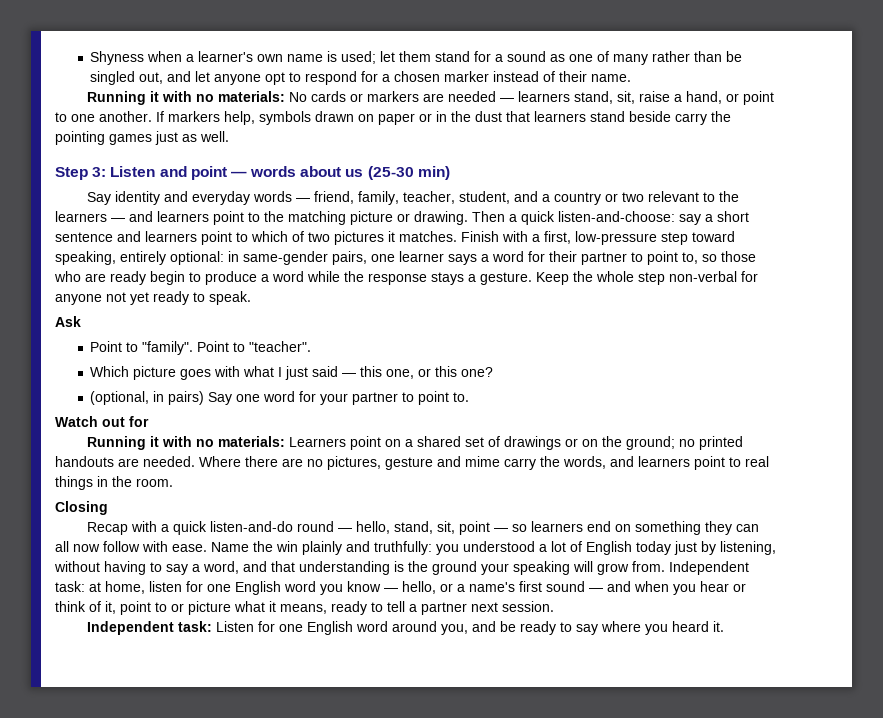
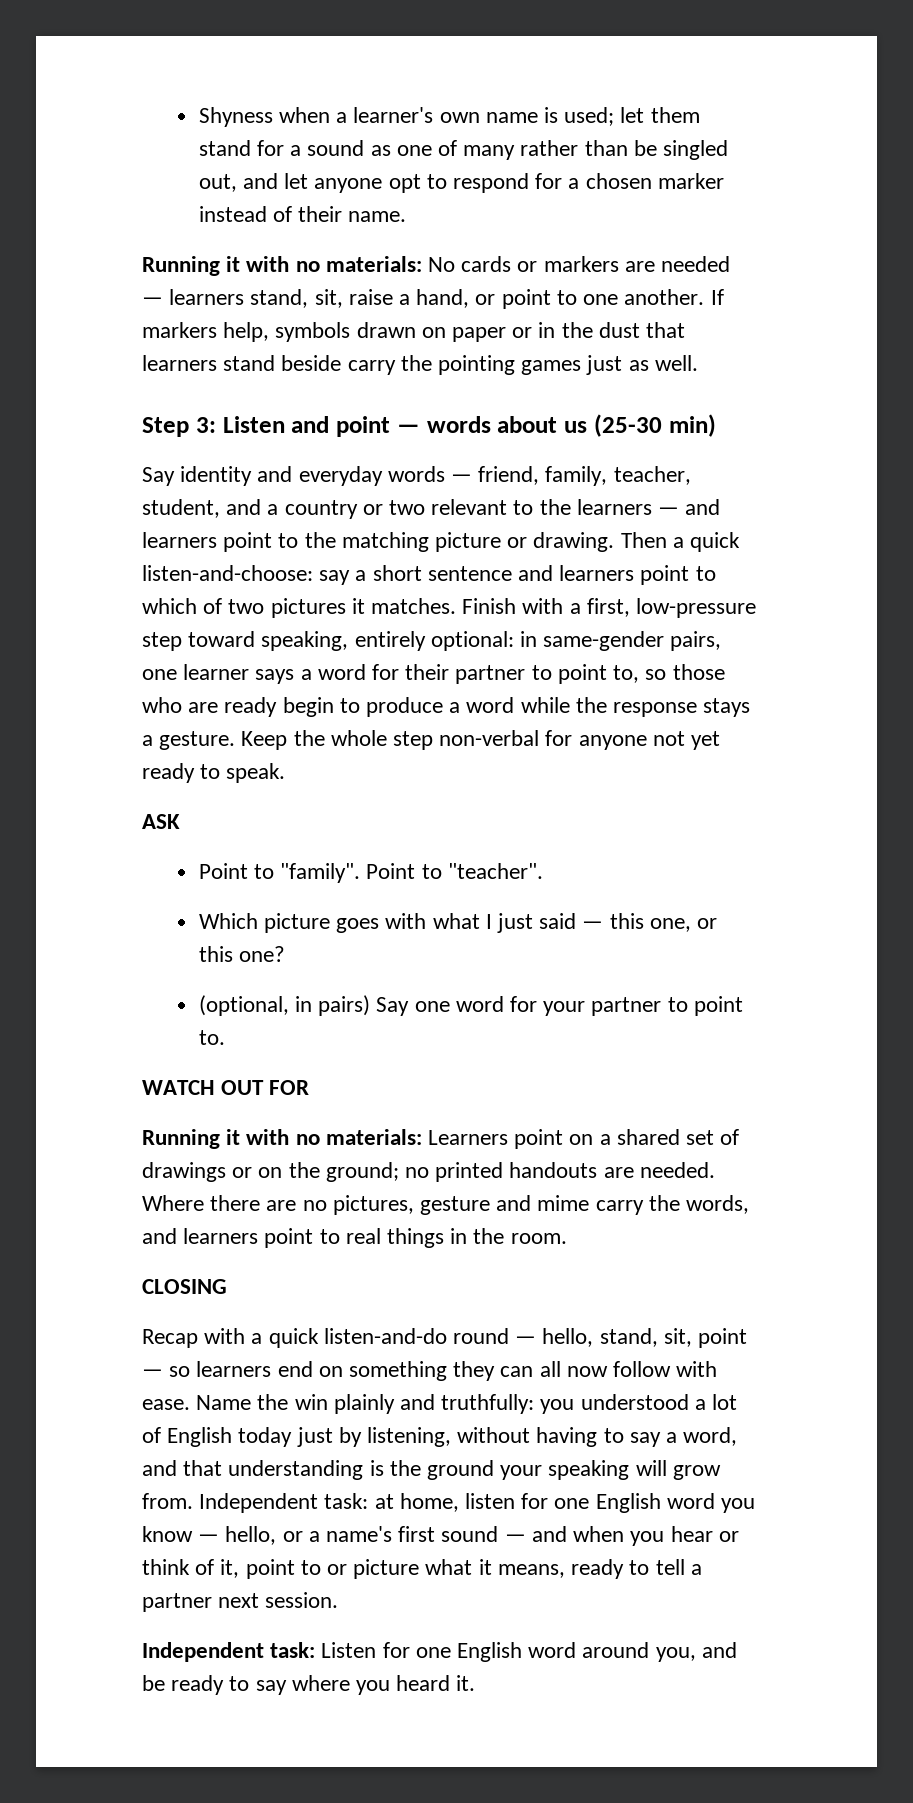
- Ask
+ ASK
- Watch out for
+ WATCH OUT FOR
- Closing
+ CLOSING

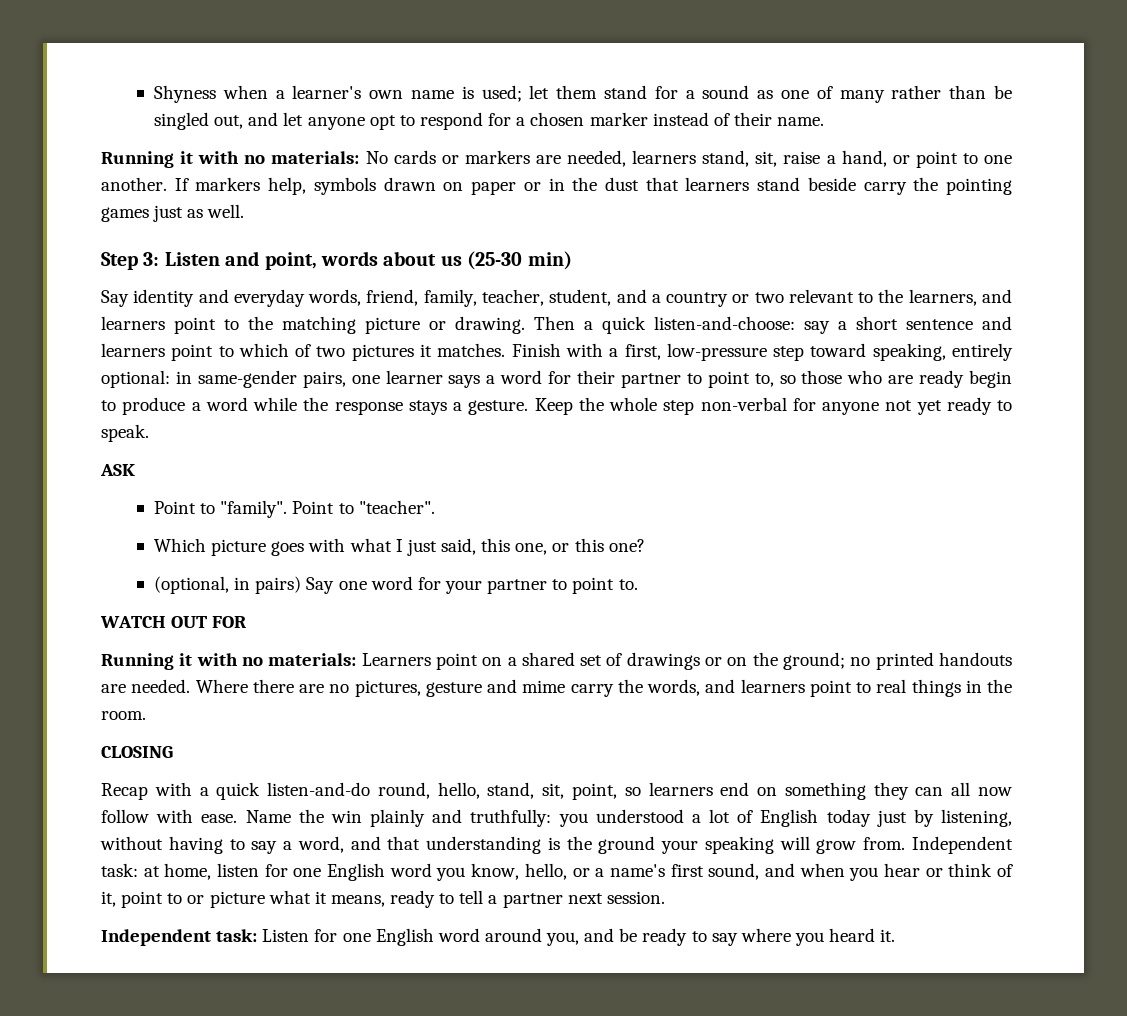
- Running it with no materials: No cards or markers are needed — learners stand, sit, raise a hand, or point to one another.
+ Running it with no materials: No cards or markers are needed, learners stand, sit, raise a hand, or point to one another.
- Step 3: Listen and point — words about us (25-30 min)
+ Step 3: Listen and point, words about us (25-30 min)
- Say identity and everyday words — friend, family, teacher, student, and a country or two relevant to the learners — and learners point to the matching picture or drawing.
+ Say identity and everyday words, friend, family, teacher, student, and a country or two relevant to the learners, and learners point to the matching picture or drawing.
- Which picture goes with what I just said — this one, or this one?
+ Which picture goes with what I just said, this one, or this one?
- Recap with a quick listen-and-do round — hello, stand, sit, point — so learners end on something they can all now follow with ease.
+ Recap with a quick listen-and-do round, hello, stand, sit, point, so learners end on something they can all now follow with ease.
- Independent task: at home, listen for one English word you know — hello, or a name's first sound — and when you hear or think of it, point to or picture what it means, ready to tell a partner next session.
+ Independent task: at home, listen for one English word you know, hello, or a name's first sound, and when you hear or think of it, point to or picture what it means, ready to tell a partner next session.

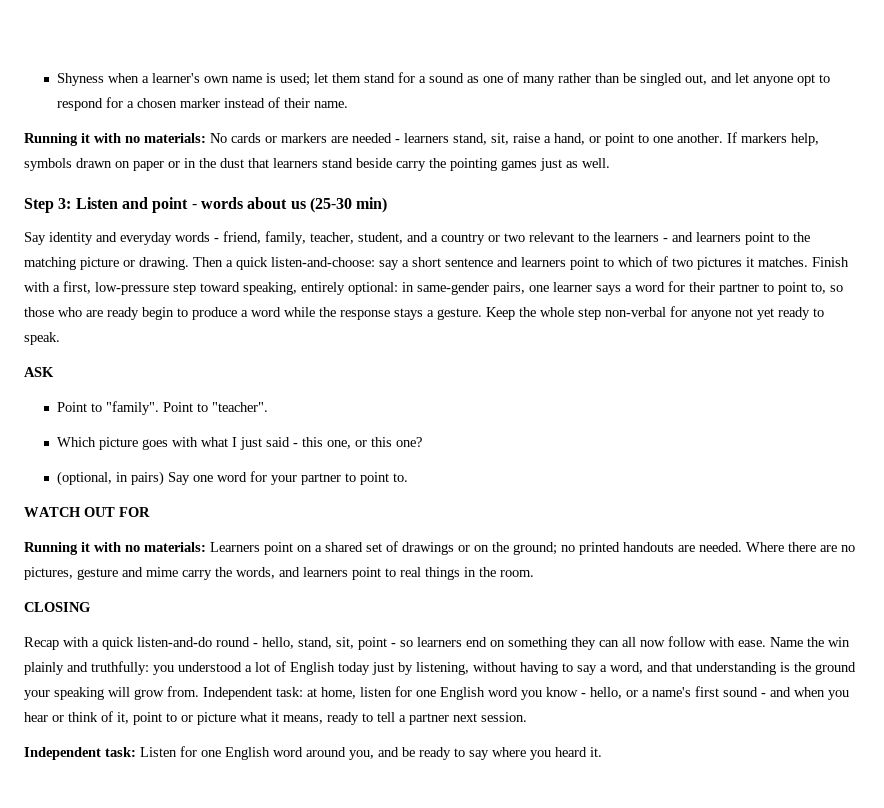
- Running it with no materials: No cards or markers are needed, learners stand, sit, raise a hand, or point to one another.
+ Running it with no materials: No cards or markers are needed - learners stand, sit, raise a hand, or point to one another.
- Step 3: Listen and point, words about us (25-30 min)
+ Step 3: Listen and point - words about us (25-30 min)
- Say identity and everyday words, friend, family, teacher, student, and a country or two relevant to the learners, and learners point to the matching picture or drawing.
+ Say identity and everyday words - friend, family, teacher, student, and a country or two relevant to the learners - and learners point to the matching picture or drawing.
- Which picture goes with what I just said, this one, or this one?
+ Which picture goes with what I just said - this one, or this one?
- Recap with a quick listen-and-do round, hello, stand, sit, point, so learners end on something they can all now follow with ease.
+ Recap with a quick listen-and-do round - hello, stand, sit, point - so learners end on something they can all now follow with ease.
- Independent task: at home, listen for one English word you know, hello, or a name's first sound, and when you hear or think of it, point to or picture what it means, ready to tell a partner next session.
+ Independent task: at home, listen for one English word you know - hello, or a name's first sound - and when you hear or think of it, point to or picture what it means, ready to tell a partner next session.

